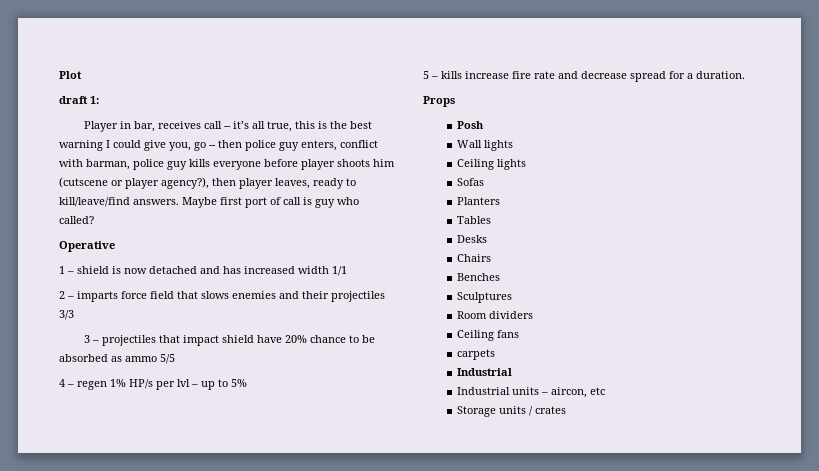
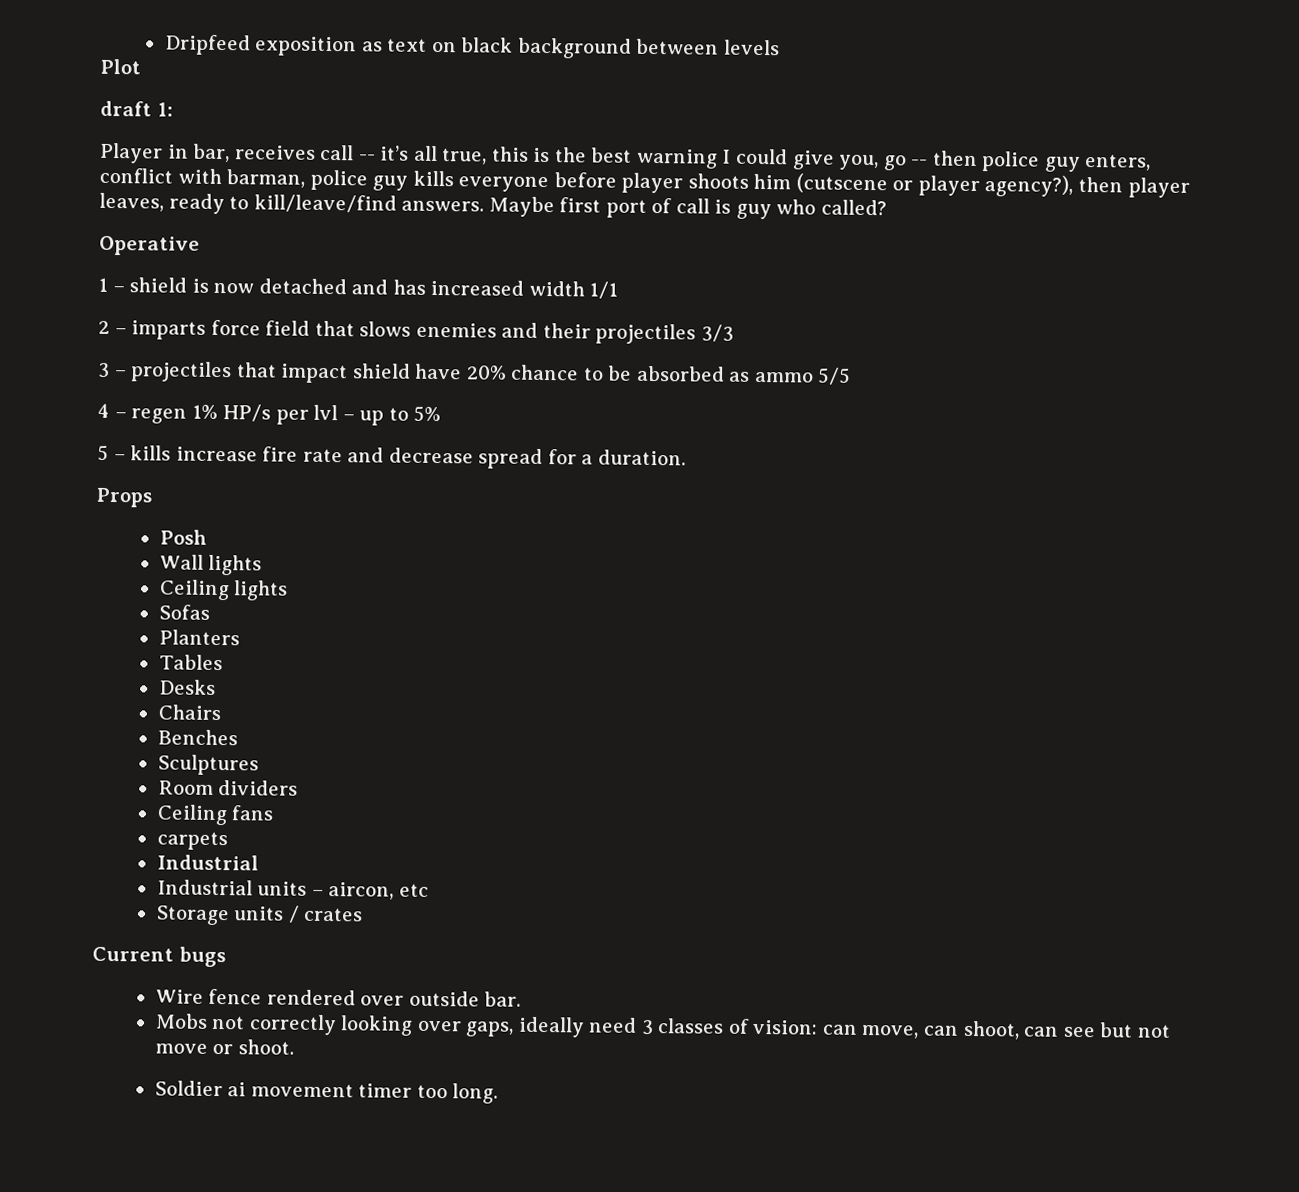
+ Dripfeed exposition as text on black background between levels
+ Current bugs
+ Wire fence rendered over outside bar.
+ Mobs not correctly looking over gaps, ideally need 3 classes of vision: can move, can shoot, can see but not move or shoot.
+ Soldier ai movement timer too long.

